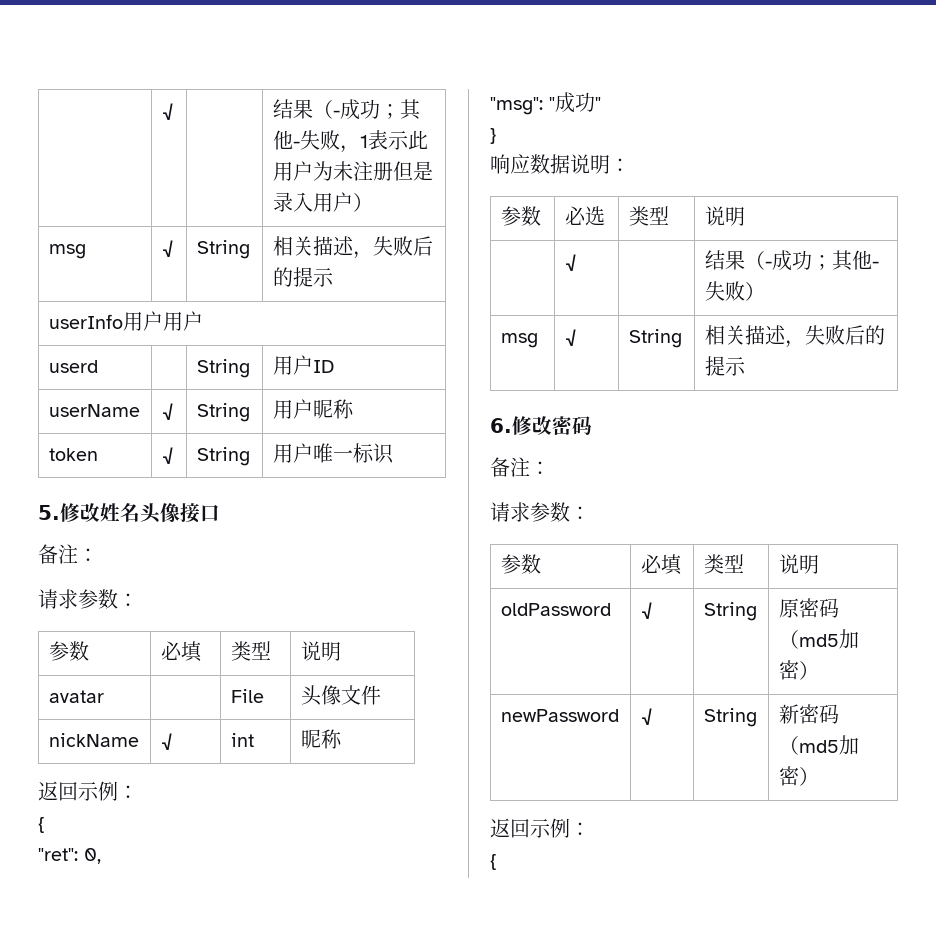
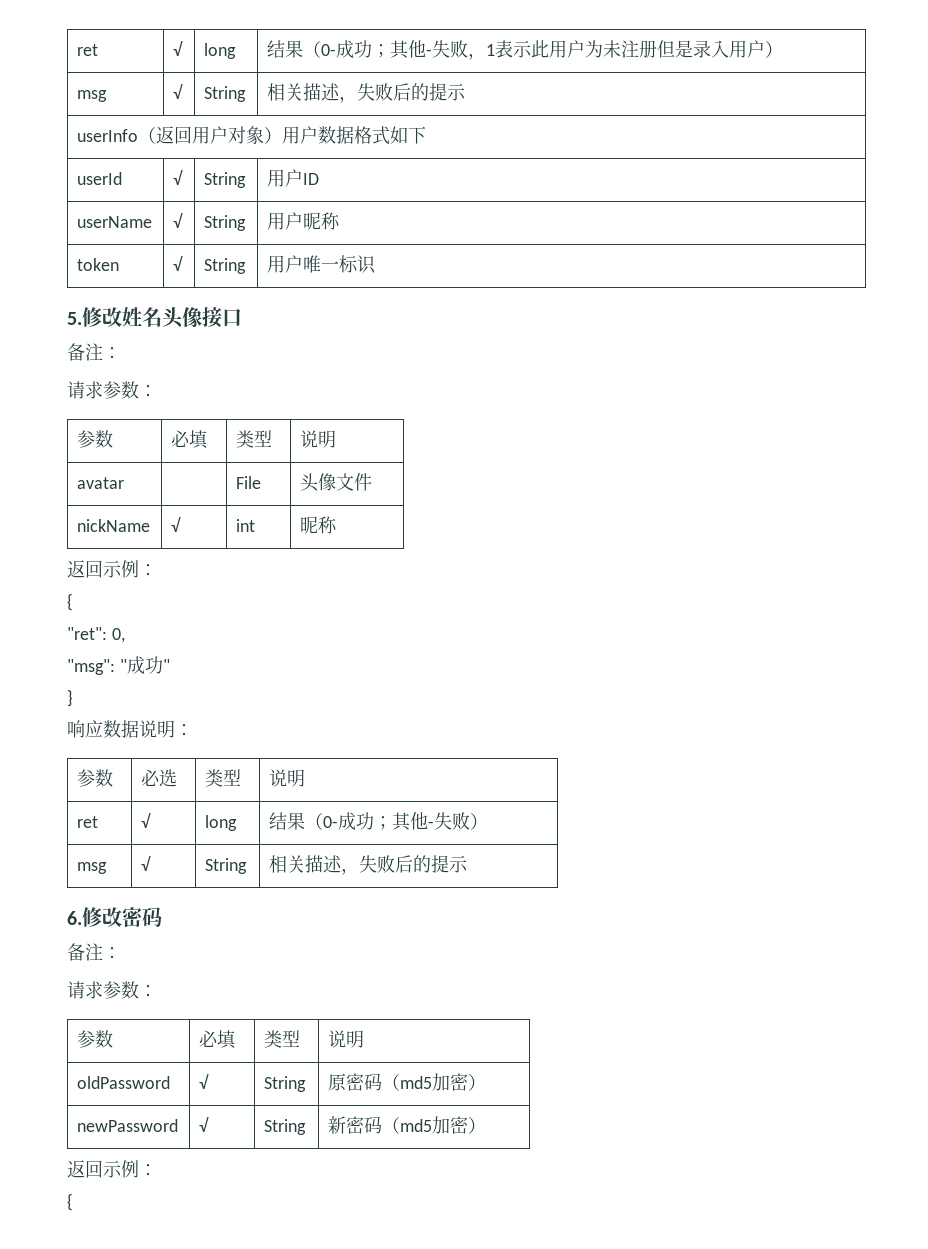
- | √ | | 结果（-成功；其他-失败，1表示此用户为未注册但是录入用户）
+ ret | √ | long | 结果（0-成功；其他-失败，1表示此用户为未注册但是录入用户）
- userInfo用户用户
- userd | | String | 用户ID
+ userInfo（返回用户对象）用户数据格式如下
+ userId | √ | String | 用户ID
- | √ | | 结果（-成功；其他-失败）
+ ret | √ | long | 结果（0-成功；其他-失败）

